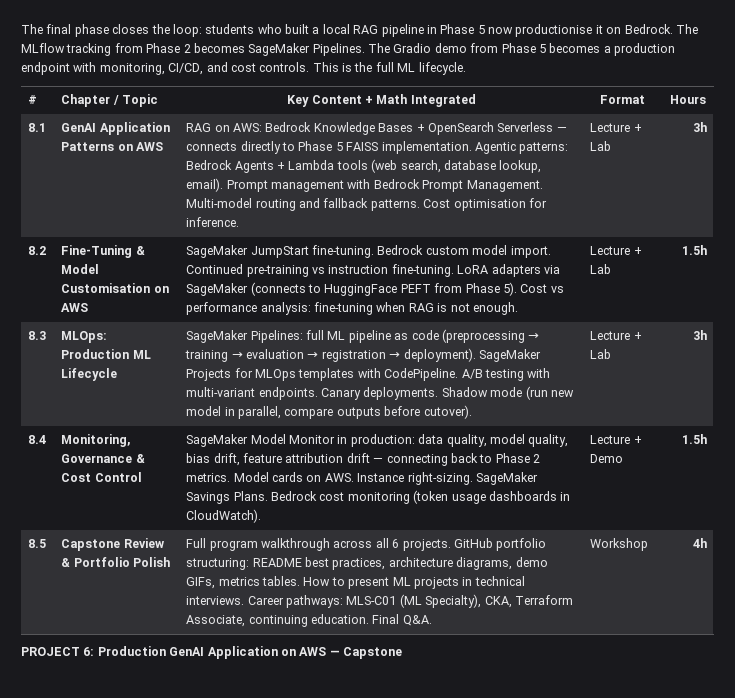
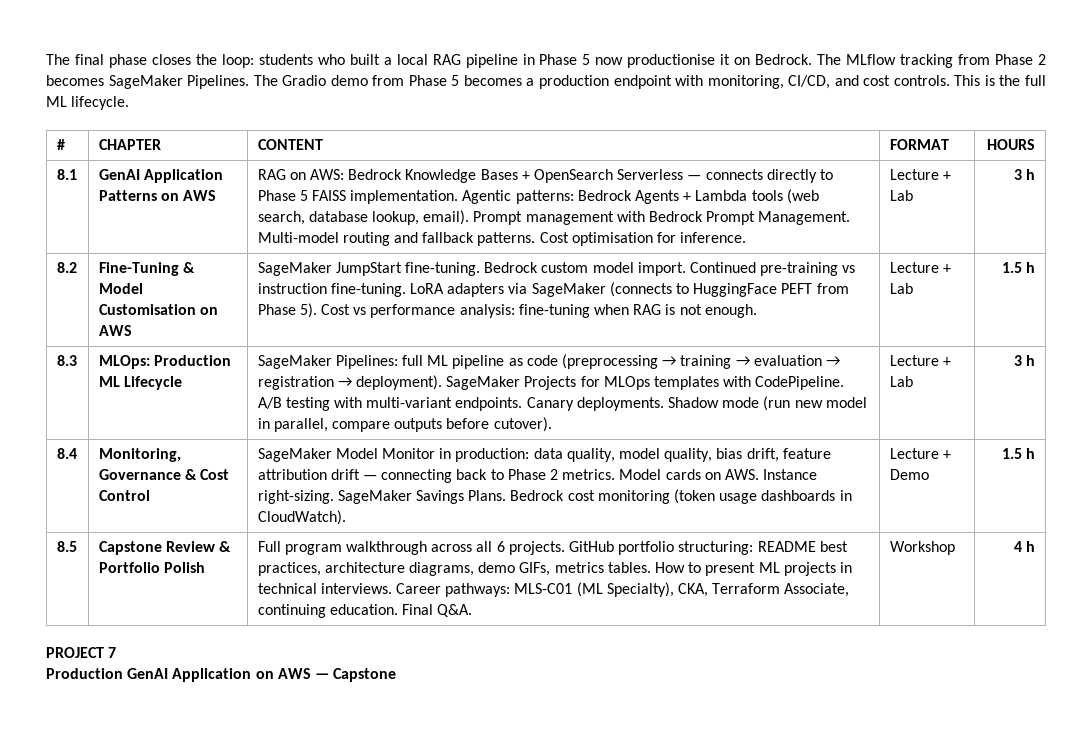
- # | Chapter / Topic | Key Content + Math Integrated | Format | Hours
+ # | CHAPTER | CONTENT | FORMAT | HOURS
- Cost optimisation for inference. | Lecture + Lab | 3h
+ Cost optimisation for inference. | Lecture + Lab | 3 h
- Lecture + Lab | 1.5h
+ Lecture + Lab | 1.5 h
- Shadow mode (run new model in parallel, compare outputs before cutover). | Lecture + Lab | 3h
+ Shadow mode (run new model in parallel, compare outputs before cutover). | Lecture + Lab | 3 h
- Lecture + Demo | 1.5h
+ Lecture + Demo | 1.5 h
- 4h
+ 4 h
- PROJECT 6: Production GenAI Application on AWS — Capstone
+ PROJECT 7
+ Production GenAI Application on AWS — Capstone

